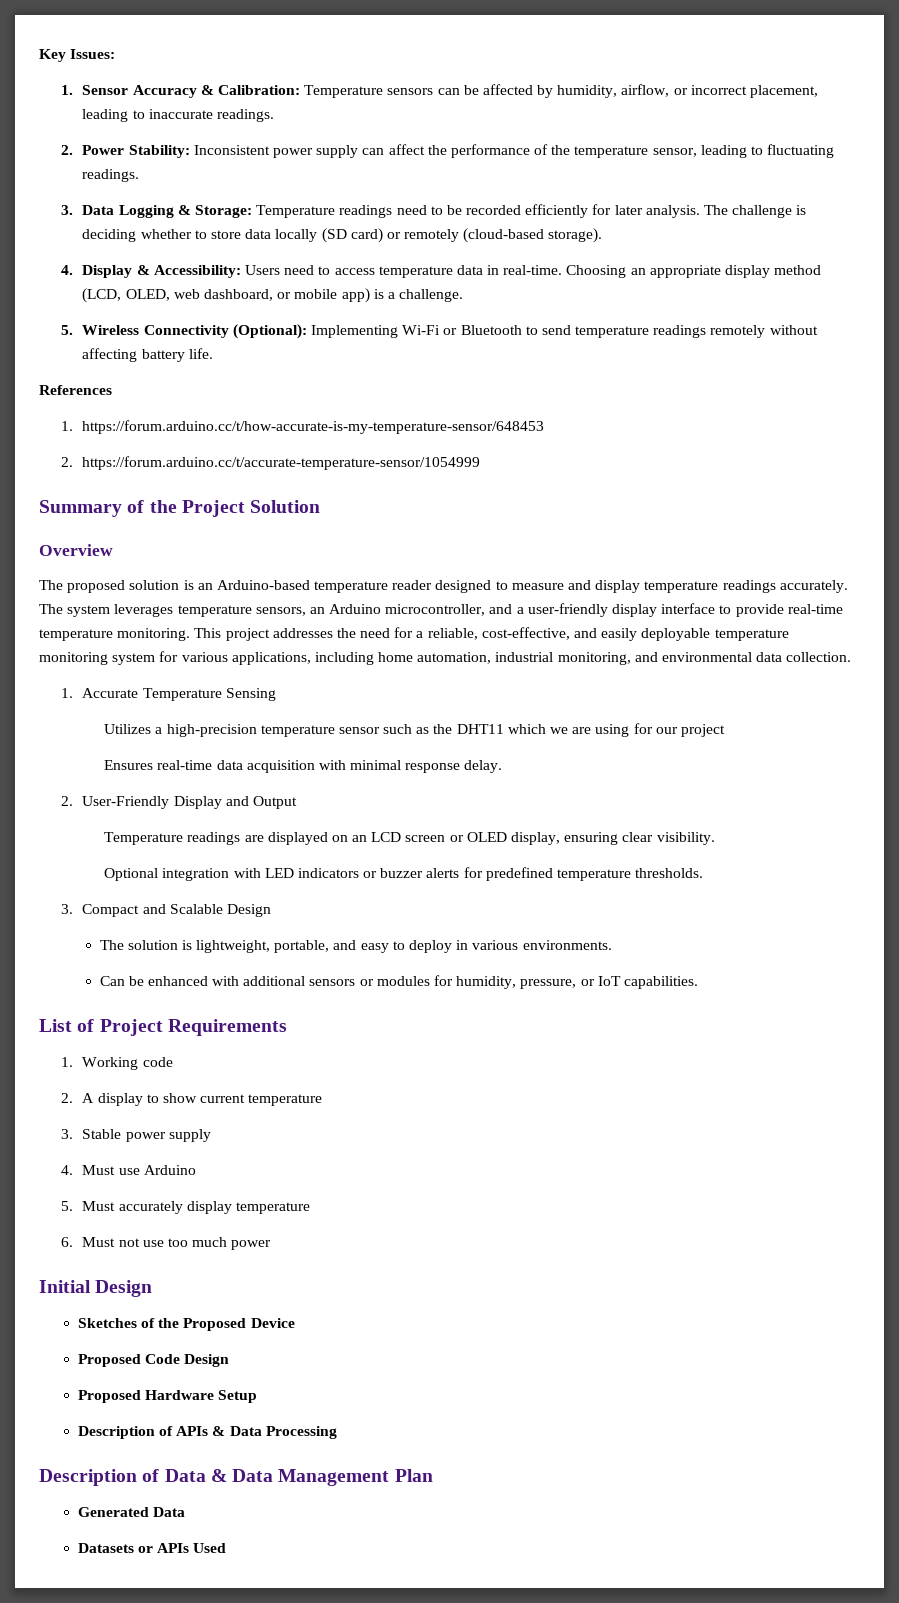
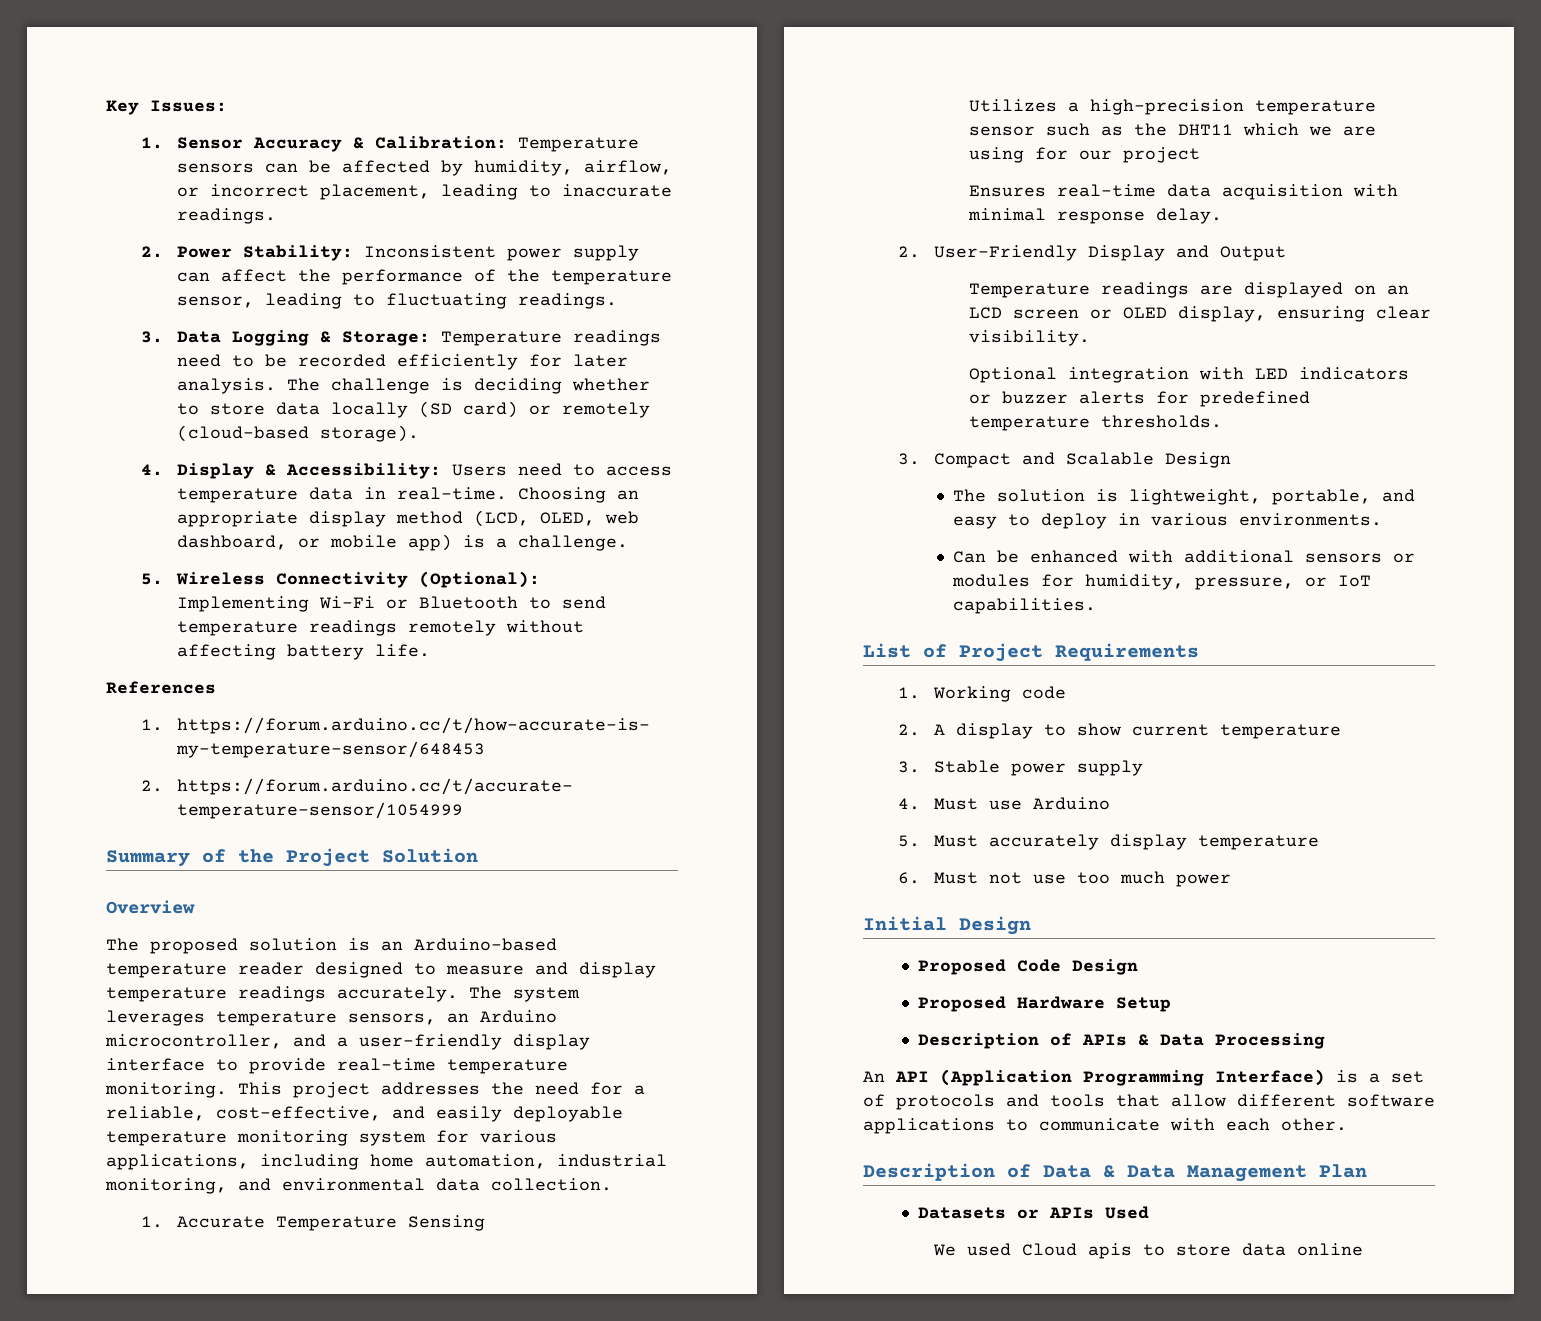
- Sketches of the Proposed Device
+ An API (Application Programming Interface) is a set of protocols and tools that allow different software applications to communicate with each other.
- Generated Data
+ We used Cloud apis to store data online

